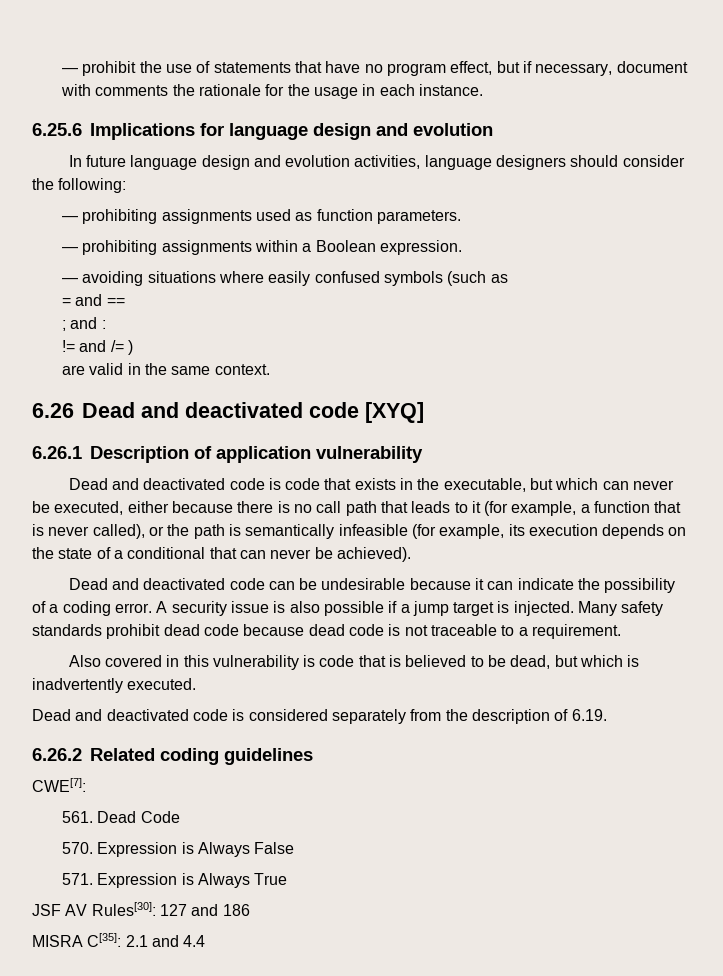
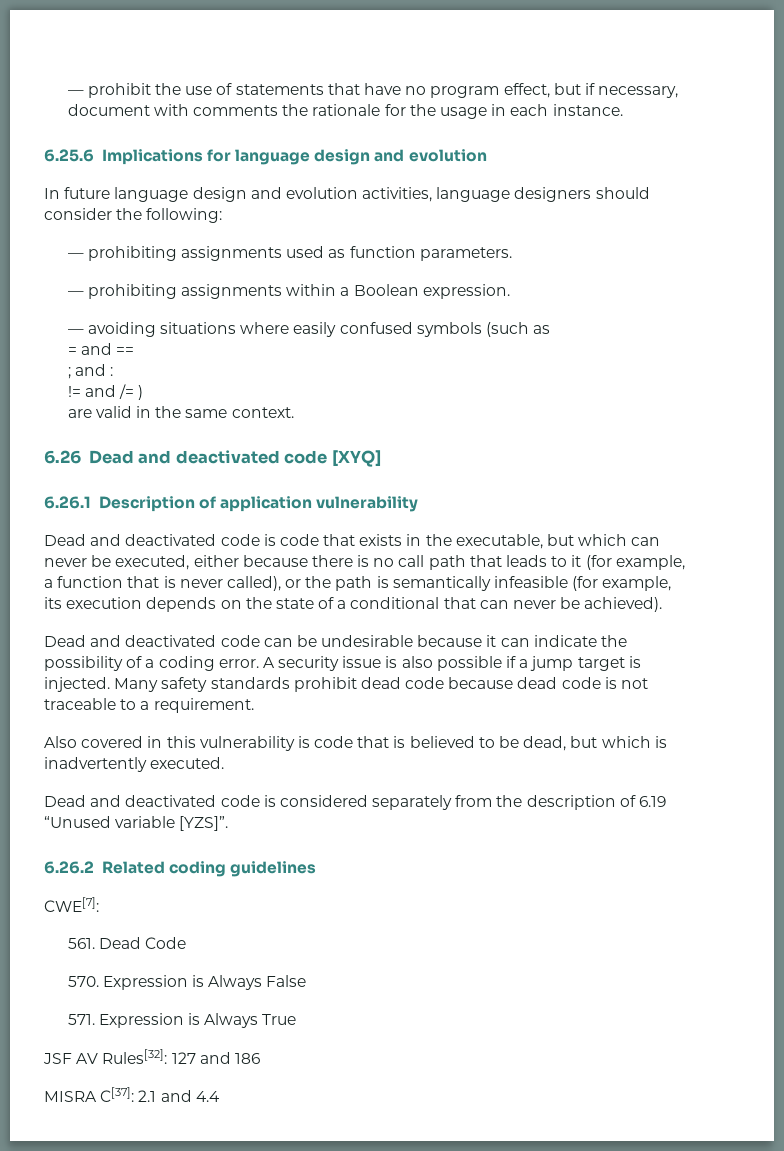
- Dead and deactivated code is considered separately from the description of 6.19.
+ Dead and deactivated code is considered separately from the description of 6.19 “Unused variable [YZS]”.
- JSF AV Rules[30]: 127 and 186
+ JSF AV Rules[32]: 127 and 186
- MISRA C[35]: 2.1 and 4.4
+ MISRA C[37]: 2.1 and 4.4

